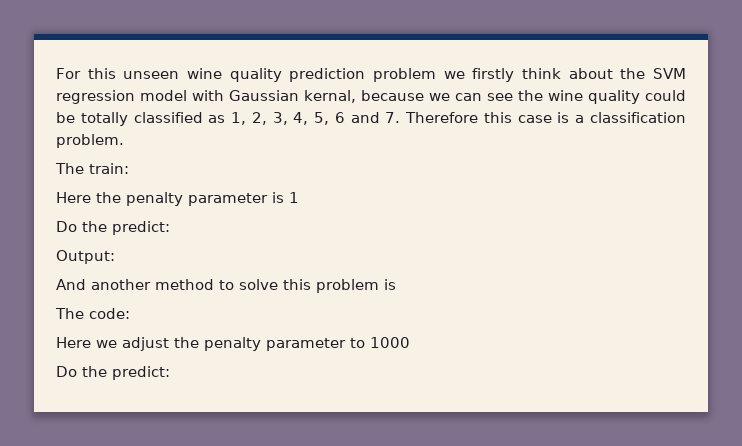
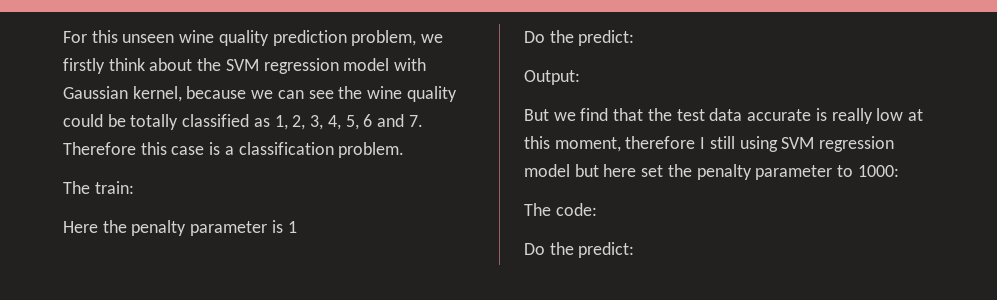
- For this unseen wine quality prediction problem we firstly think about the SVM regression model with Gaussian kernal, because we can see the wine quality could be totally classified as 1, 2, 3, 4, 5, 6 and 7. Therefore this case is a classification problem.
+ For this unseen wine quality prediction problem, we firstly think about the SVM regression model with Gaussian kernel, because we can see the wine quality could be totally classified as 1, 2, 3, 4, 5, 6 and 7. Therefore this case is a classification problem.
- And another method to solve this problem is
+ But we find that the test data accurate is really low at this moment, therefore I still using SVM regression model but here set the penalty parameter to 1000:
  The code:
- Here we adjust the penalty parameter to 1000

